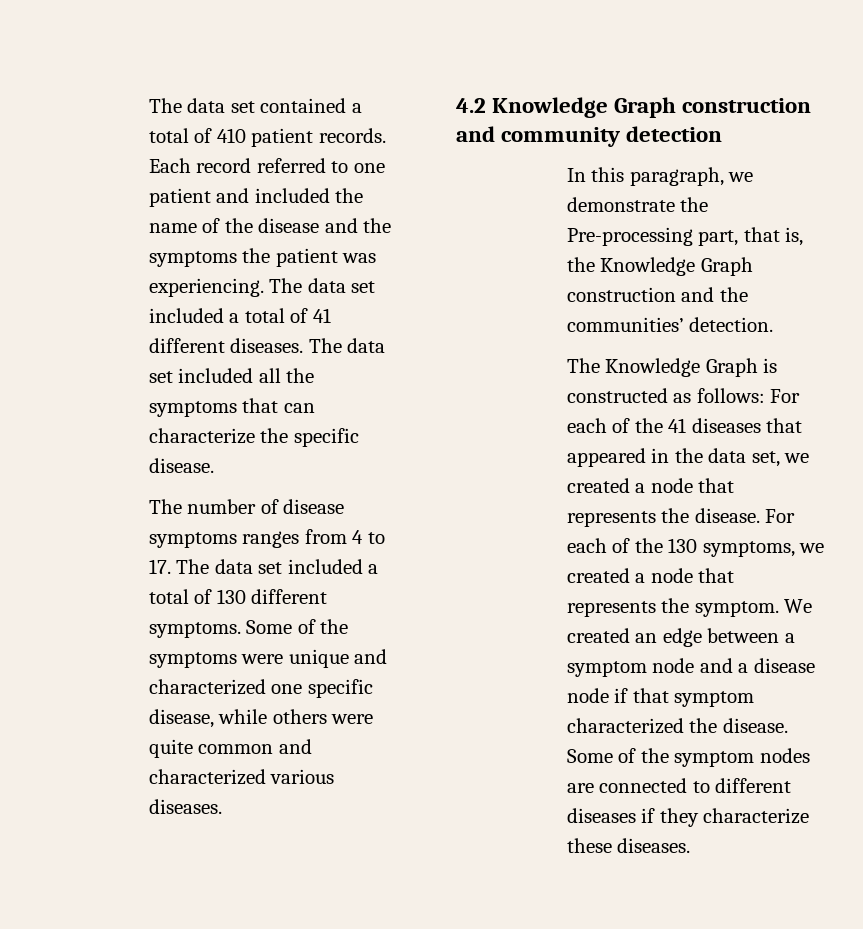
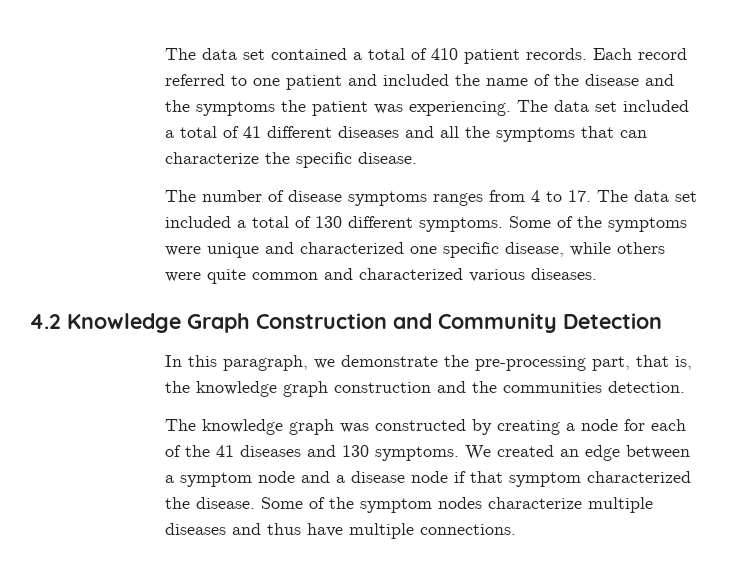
- The data set included a total of 41 different diseases. The data set included all the symptoms that can characterize the specific disease.
+ The data set included a total of 41 different diseases and all the symptoms that can characterize the specific disease.
- 4.2 Knowledge Graph construction and community detection
+ 4.2 Knowledge Graph Construction and Community Detection
- In this paragraph, we demonstrate the Pre-processing part, that is, the Knowledge Graph construction and the communities’ detection.
+ In this paragraph, we demonstrate the pre-processing part, that is, the knowledge graph construction and the communities detection.
- The Knowledge Graph is constructed as follows: For each of the 41 diseases that appeared in the data set, we created a node that represents the disease. For each of the 130 symptoms, we created a node that represents the symptom.
+ The knowledge graph was constructed by creating a node for each of the 41 diseases and 130 symptoms.
- Some of the symptom nodes are connected to different diseases if they characterize these diseases.
+ Some of the symptom nodes characterize multiple diseases and thus have multiple connections.

